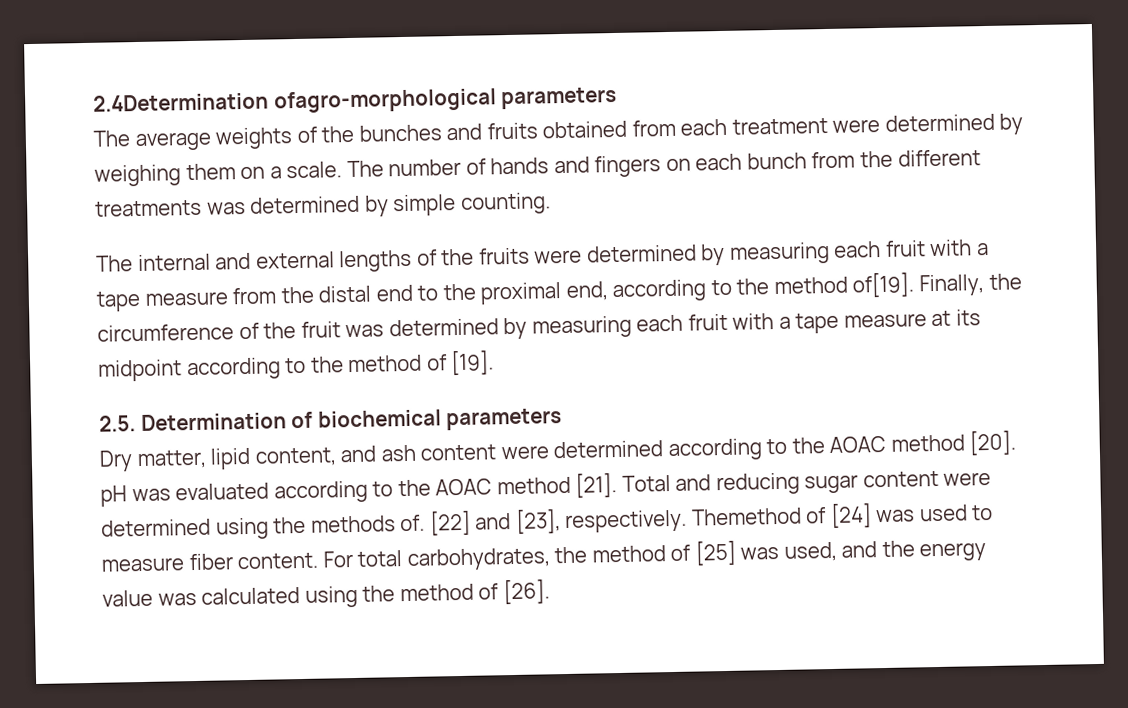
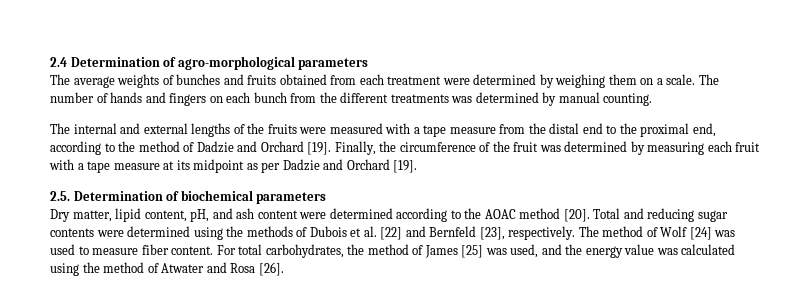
- 2.4Determination ofagro-morphological parameters
+ 2.4 Determination of agro-morphological parameters
- The average weights of the bunches and fruits obtained from each treatment were determined by weighing them on a scale.
+ The average weights of bunches and fruits obtained from each treatment were determined by weighing them on a scale.
- The number of hands and fingers on each bunch from the different treatments was determined by simple counting.
+ The number of hands and fingers on each bunch from the different treatments was determined by manual counting.
- The internal and external lengths of the fruits were determined by measuring each fruit with a tape measure from the distal end to the proximal end, according to the method of[19].
+ The internal and external lengths of the fruits were measured with a tape measure from the distal end to the proximal end, according to the method of Dadzie and Orchard [19].
- Finally, the circumference of the fruit was determined by measuring each fruit with a tape measure at its midpoint according to the method of [19].
+ Finally, the circumference of the fruit was determined by measuring each fruit with a tape measure at its midpoint as per Dadzie and Orchard [19].
- Dry matter, lipid content, and ash content were determined according to the AOAC method [20]. pH was evaluated according to the AOAC method [21].
+ Dry matter, lipid content, pH, and ash content were determined according to the AOAC method [20].
- Total and reducing sugar content were determined using the methods of. [22] and [23], respectively.
+ Total and reducing sugar contents were determined using the methods of Dubois et al. [22] and Bernfeld [23], respectively.
- Themethod of [24] was used to measure fiber content.
+ The method of Wolf [24] was used to measure fiber content.
- For total carbohydrates, the method of [25] was used, and the energy value was calculated using the method of [26].
+ For total carbohydrates, the method of James [25] was used, and the energy value was calculated using the method of Atwater and Rosa [26].

